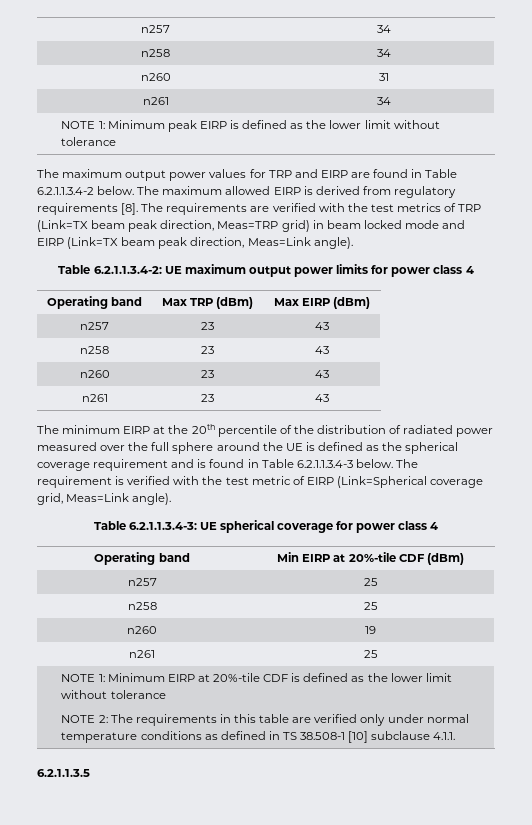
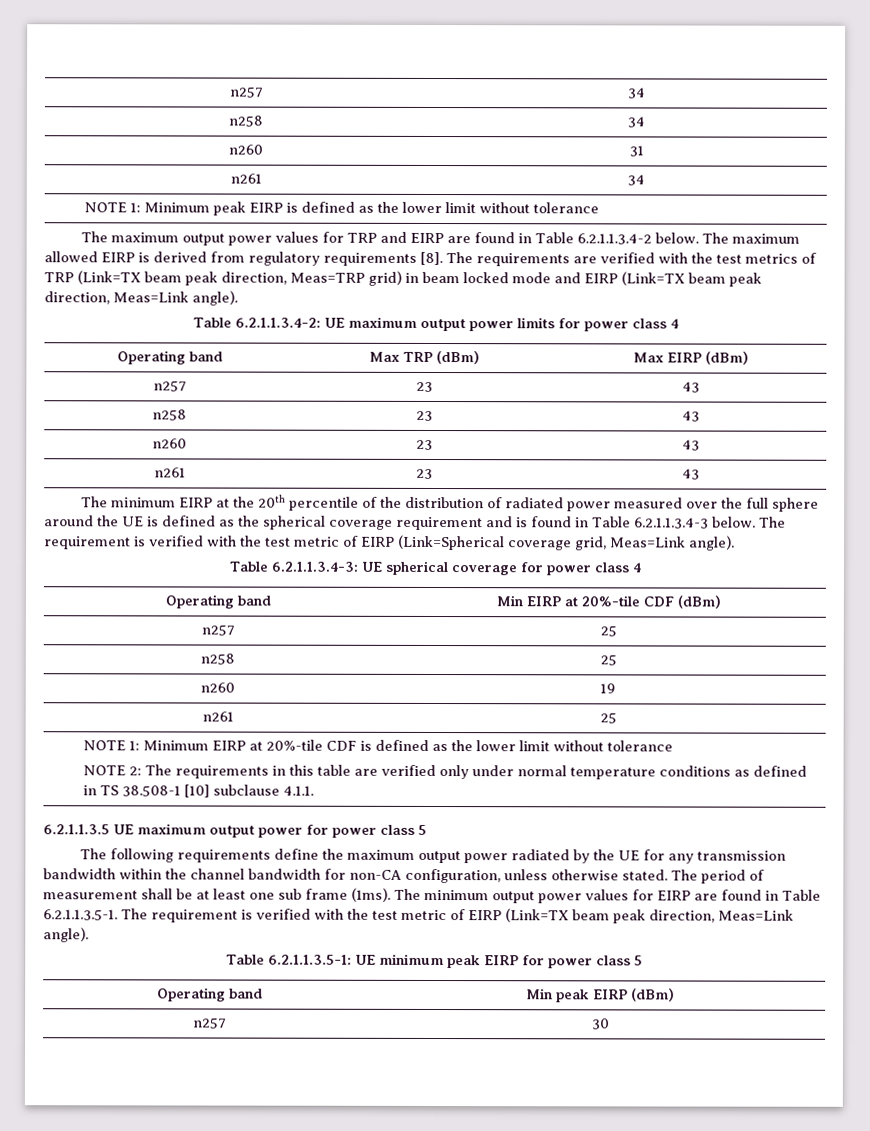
- 6.2.1.1.3.5
+ 6.2.1.1.3.5 UE maximum output power for power class 5
+ The following requirements define the maximum output power radiated by the UE for any transmission bandwidth within the channel bandwidth for non-CA configuration, unless otherwise stated. The period of measurement shall be at least one sub frame (1ms). The minimum output power values for EIRP are found in Table 6.2.1.1.3.5-1. The requirement is verified with the test metric of EIRP (Link=TX beam peak direction, Meas=Link angle).
+ Table 6.2.1.1.3.5-1: UE minimum peak EIRP for power class 5
+ Operating band | Min peak EIRP (dBm)
+ n257 | 30

